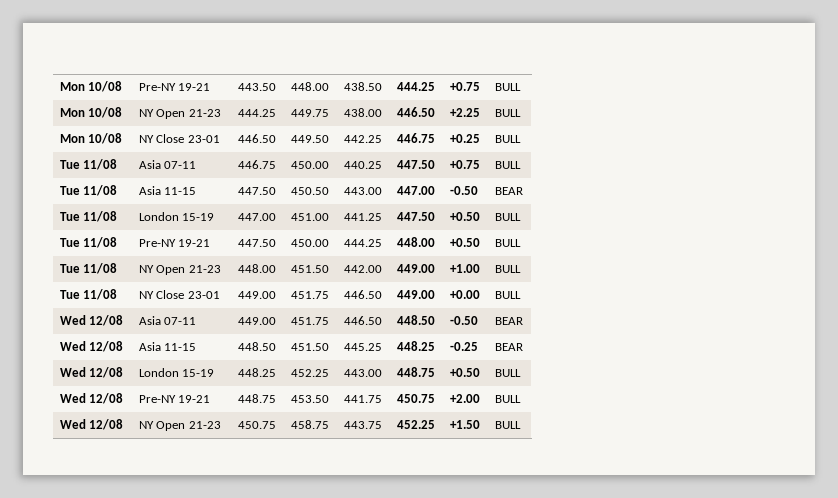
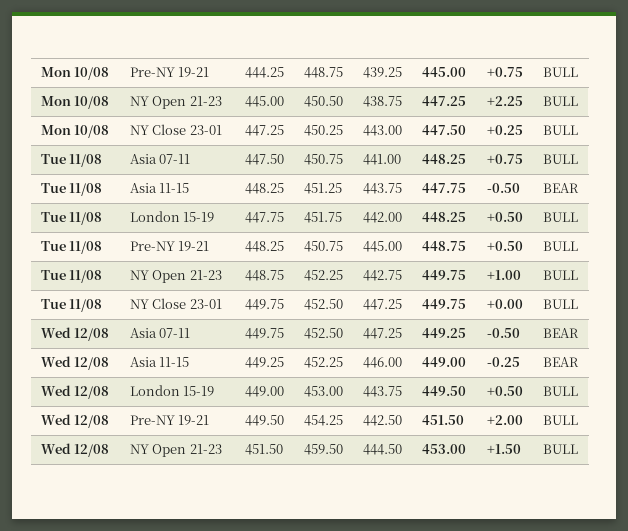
- Mon 10/08 | Pre-NY 19-21 | 443.50 | 448.00 | 438.50 | 444.25 | +0.75 | BULL
+ Mon 10/08 | Pre-NY 19-21 | 444.25 | 448.75 | 439.25 | 445.00 | +0.75 | BULL
- Mon 10/08 | NY Open 21-23 | 444.25 | 449.75 | 438.00 | 446.50 | +2.25 | BULL
+ Mon 10/08 | NY Open 21-23 | 445.00 | 450.50 | 438.75 | 447.25 | +2.25 | BULL
- Mon 10/08 | NY Close 23-01 | 446.50 | 449.50 | 442.25 | 446.75 | +0.25 | BULL
+ Mon 10/08 | NY Close 23-01 | 447.25 | 450.25 | 443.00 | 447.50 | +0.25 | BULL
- Tue 11/08 | Asia 07-11 | 446.75 | 450.00 | 440.25 | 447.50 | +0.75 | BULL
+ Tue 11/08 | Asia 07-11 | 447.50 | 450.75 | 441.00 | 448.25 | +0.75 | BULL
- Tue 11/08 | Asia 11-15 | 447.50 | 450.50 | 443.00 | 447.00 | -0.50 | BEAR
+ Tue 11/08 | Asia 11-15 | 448.25 | 451.25 | 443.75 | 447.75 | -0.50 | BEAR
- Tue 11/08 | London 15-19 | 447.00 | 451.00 | 441.25 | 447.50 | +0.50 | BULL
+ Tue 11/08 | London 15-19 | 447.75 | 451.75 | 442.00 | 448.25 | +0.50 | BULL
- Tue 11/08 | Pre-NY 19-21 | 447.50 | 450.00 | 444.25 | 448.00 | +0.50 | BULL
+ Tue 11/08 | Pre-NY 19-21 | 448.25 | 450.75 | 445.00 | 448.75 | +0.50 | BULL
- Tue 11/08 | NY Open 21-23 | 448.00 | 451.50 | 442.00 | 449.00 | +1.00 | BULL
+ Tue 11/08 | NY Open 21-23 | 448.75 | 452.25 | 442.75 | 449.75 | +1.00 | BULL
- Tue 11/08 | NY Close 23-01 | 449.00 | 451.75 | 446.50 | 449.00 | +0.00 | BULL
+ Tue 11/08 | NY Close 23-01 | 449.75 | 452.50 | 447.25 | 449.75 | +0.00 | BULL
- Wed 12/08 | Asia 07-11 | 449.00 | 451.75 | 446.50 | 448.50 | -0.50 | BEAR
+ Wed 12/08 | Asia 07-11 | 449.75 | 452.50 | 447.25 | 449.25 | -0.50 | BEAR
- Wed 12/08 | Asia 11-15 | 448.50 | 451.50 | 445.25 | 448.25 | -0.25 | BEAR
+ Wed 12/08 | Asia 11-15 | 449.25 | 452.25 | 446.00 | 449.00 | -0.25 | BEAR
- Wed 12/08 | London 15-19 | 448.25 | 452.25 | 443.00 | 448.75 | +0.50 | BULL
+ Wed 12/08 | London 15-19 | 449.00 | 453.00 | 443.75 | 449.50 | +0.50 | BULL
- Wed 12/08 | Pre-NY 19-21 | 448.75 | 453.50 | 441.75 | 450.75 | +2.00 | BULL
+ Wed 12/08 | Pre-NY 19-21 | 449.50 | 454.25 | 442.50 | 451.50 | +2.00 | BULL
- Wed 12/08 | NY Open 21-23 | 450.75 | 458.75 | 443.75 | 452.25 | +1.50 | BULL
+ Wed 12/08 | NY Open 21-23 | 451.50 | 459.50 | 444.50 | 453.00 | +1.50 | BULL

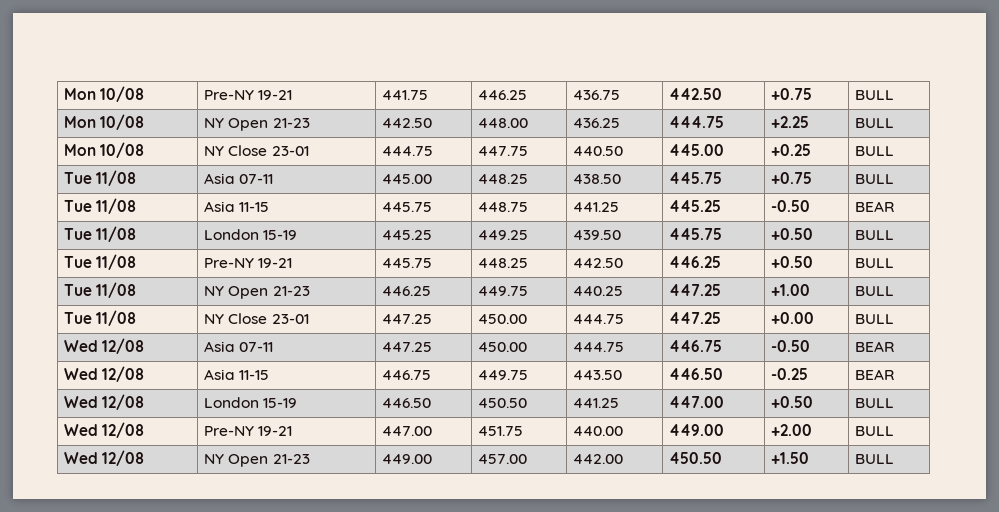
- Mon 10/08 | Pre-NY 19-21 | 444.25 | 448.75 | 439.25 | 445.00 | +0.75 | BULL
+ Mon 10/08 | Pre-NY 19-21 | 441.75 | 446.25 | 436.75 | 442.50 | +0.75 | BULL
- Mon 10/08 | NY Open 21-23 | 445.00 | 450.50 | 438.75 | 447.25 | +2.25 | BULL
+ Mon 10/08 | NY Open 21-23 | 442.50 | 448.00 | 436.25 | 444.75 | +2.25 | BULL
- Mon 10/08 | NY Close 23-01 | 447.25 | 450.25 | 443.00 | 447.50 | +0.25 | BULL
+ Mon 10/08 | NY Close 23-01 | 444.75 | 447.75 | 440.50 | 445.00 | +0.25 | BULL
- Tue 11/08 | Asia 07-11 | 447.50 | 450.75 | 441.00 | 448.25 | +0.75 | BULL
+ Tue 11/08 | Asia 07-11 | 445.00 | 448.25 | 438.50 | 445.75 | +0.75 | BULL
- Tue 11/08 | Asia 11-15 | 448.25 | 451.25 | 443.75 | 447.75 | -0.50 | BEAR
+ Tue 11/08 | Asia 11-15 | 445.75 | 448.75 | 441.25 | 445.25 | -0.50 | BEAR
- Tue 11/08 | London 15-19 | 447.75 | 451.75 | 442.00 | 448.25 | +0.50 | BULL
+ Tue 11/08 | London 15-19 | 445.25 | 449.25 | 439.50 | 445.75 | +0.50 | BULL
- Tue 11/08 | Pre-NY 19-21 | 448.25 | 450.75 | 445.00 | 448.75 | +0.50 | BULL
+ Tue 11/08 | Pre-NY 19-21 | 445.75 | 448.25 | 442.50 | 446.25 | +0.50 | BULL
- Tue 11/08 | NY Open 21-23 | 448.75 | 452.25 | 442.75 | 449.75 | +1.00 | BULL
+ Tue 11/08 | NY Open 21-23 | 446.25 | 449.75 | 440.25 | 447.25 | +1.00 | BULL
- Tue 11/08 | NY Close 23-01 | 449.75 | 452.50 | 447.25 | 449.75 | +0.00 | BULL
+ Tue 11/08 | NY Close 23-01 | 447.25 | 450.00 | 444.75 | 447.25 | +0.00 | BULL
- Wed 12/08 | Asia 07-11 | 449.75 | 452.50 | 447.25 | 449.25 | -0.50 | BEAR
+ Wed 12/08 | Asia 07-11 | 447.25 | 450.00 | 444.75 | 446.75 | -0.50 | BEAR
- Wed 12/08 | Asia 11-15 | 449.25 | 452.25 | 446.00 | 449.00 | -0.25 | BEAR
+ Wed 12/08 | Asia 11-15 | 446.75 | 449.75 | 443.50 | 446.50 | -0.25 | BEAR
- Wed 12/08 | London 15-19 | 449.00 | 453.00 | 443.75 | 449.50 | +0.50 | BULL
+ Wed 12/08 | London 15-19 | 446.50 | 450.50 | 441.25 | 447.00 | +0.50 | BULL
- Wed 12/08 | Pre-NY 19-21 | 449.50 | 454.25 | 442.50 | 451.50 | +2.00 | BULL
+ Wed 12/08 | Pre-NY 19-21 | 447.00 | 451.75 | 440.00 | 449.00 | +2.00 | BULL
- Wed 12/08 | NY Open 21-23 | 451.50 | 459.50 | 444.50 | 453.00 | +1.50 | BULL
+ Wed 12/08 | NY Open 21-23 | 449.00 | 457.00 | 442.00 | 450.50 | +1.50 | BULL

